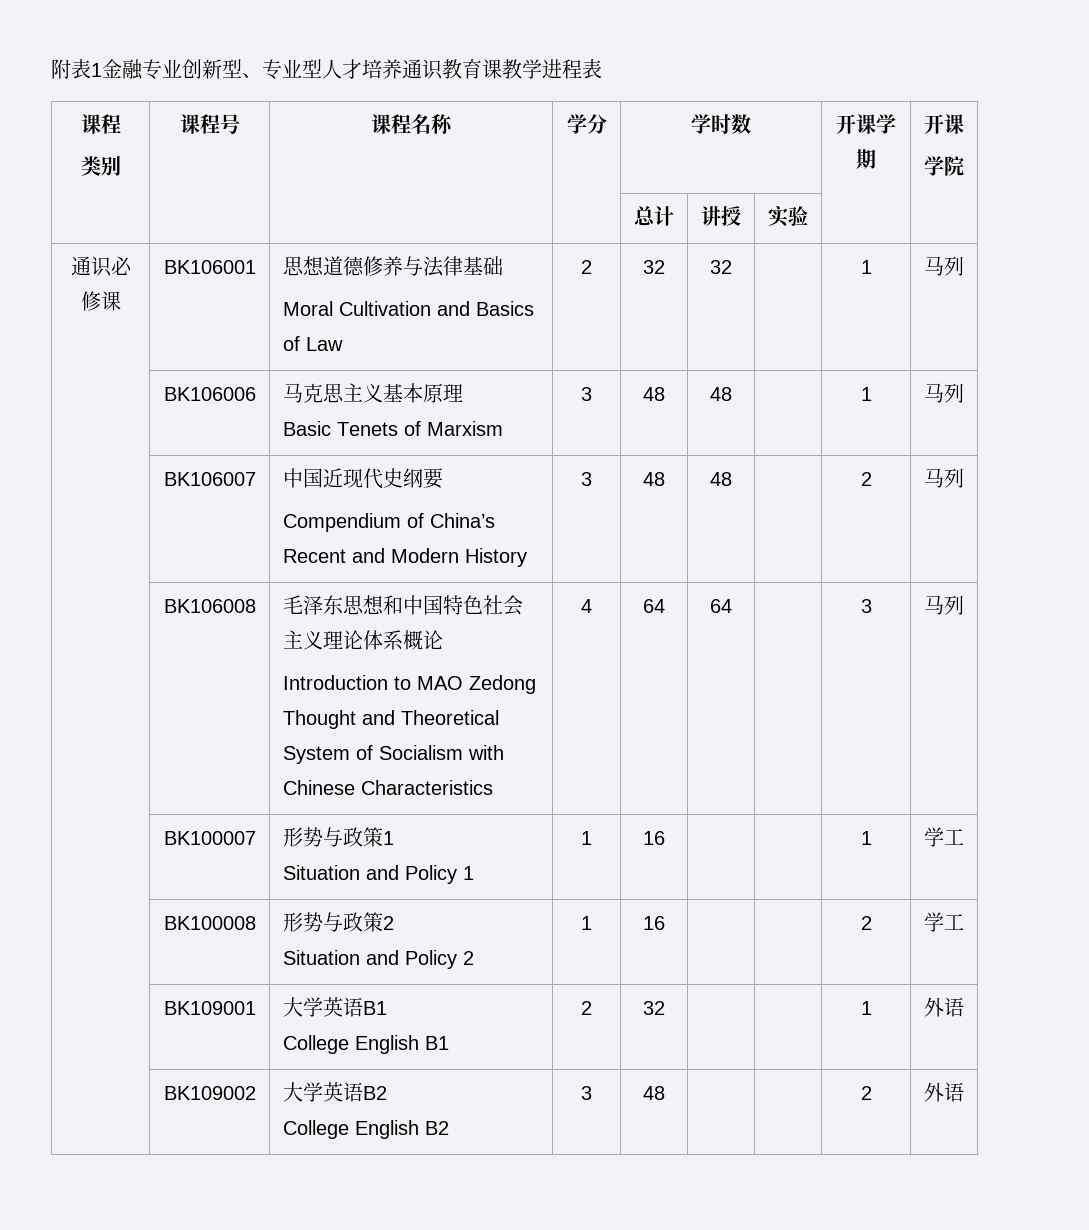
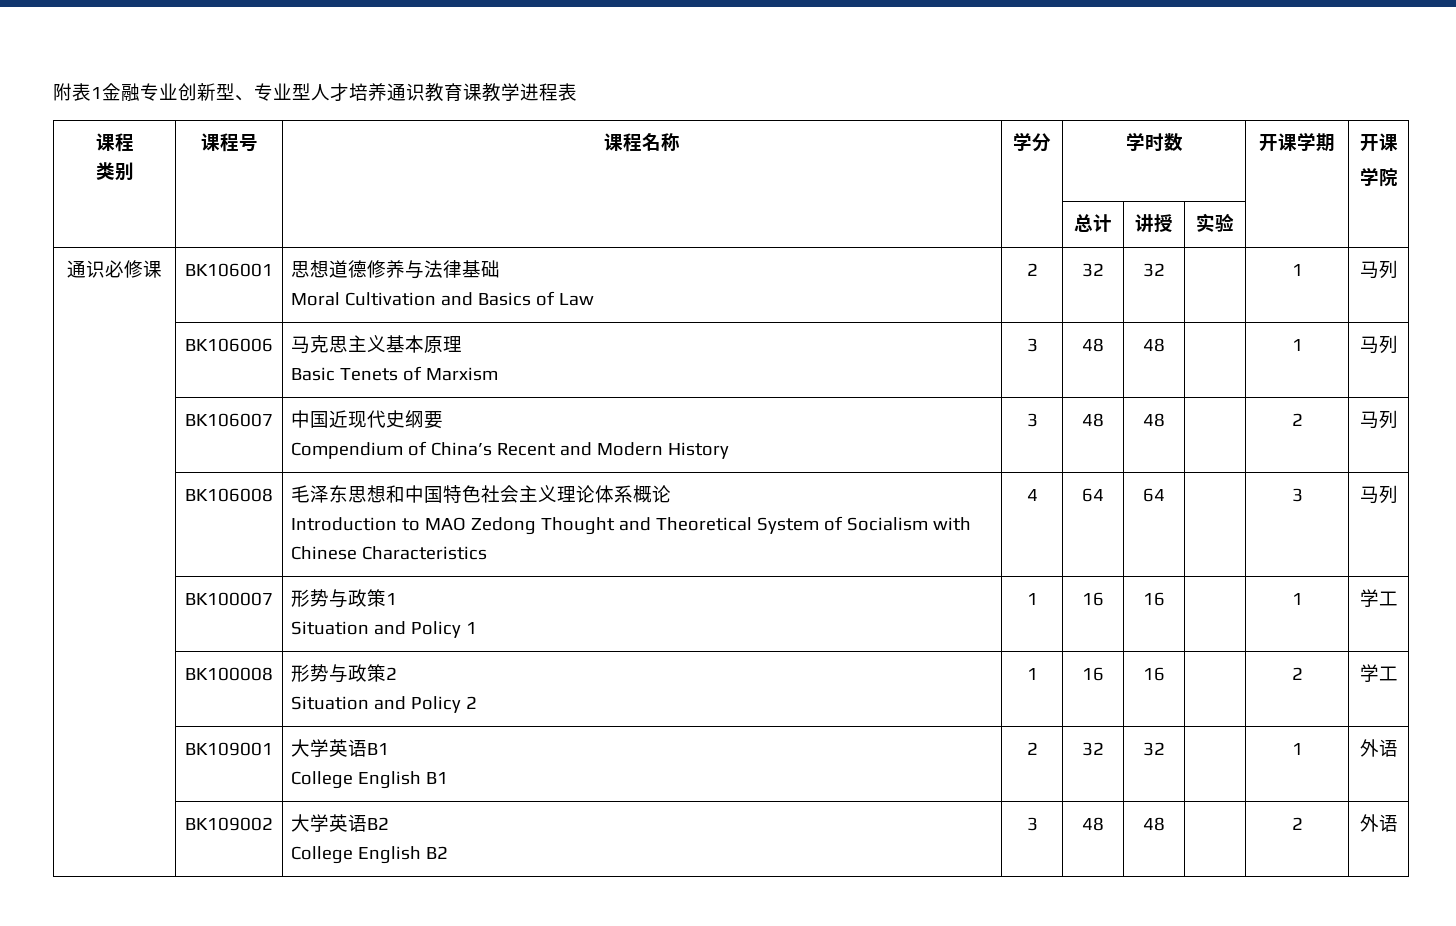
  | BK100007 | 形势与政策1
- Situation and Policy 1 | 1 | 16 | | | 1 | 学工
+ Situation and Policy 1 | 1 | 16 | 16 | | 1 | 学工
  | BK100008 | 形势与政策2
- Situation and Policy 2 | 1 | 16 | | | 2 | 学工
+ Situation and Policy 2 | 1 | 16 | 16 | | 2 | 学工
  | BK109001 | 大学英语B1
- College English B1 | 2 | 32 | | | 1 | 外语
+ College English B1 | 2 | 32 | 32 | | 1 | 外语
  | BK109002 | 大学英语B2
- College English B2 | 3 | 48 | | | 2 | 外语
+ College English B2 | 3 | 48 | 48 | | 2 | 外语

